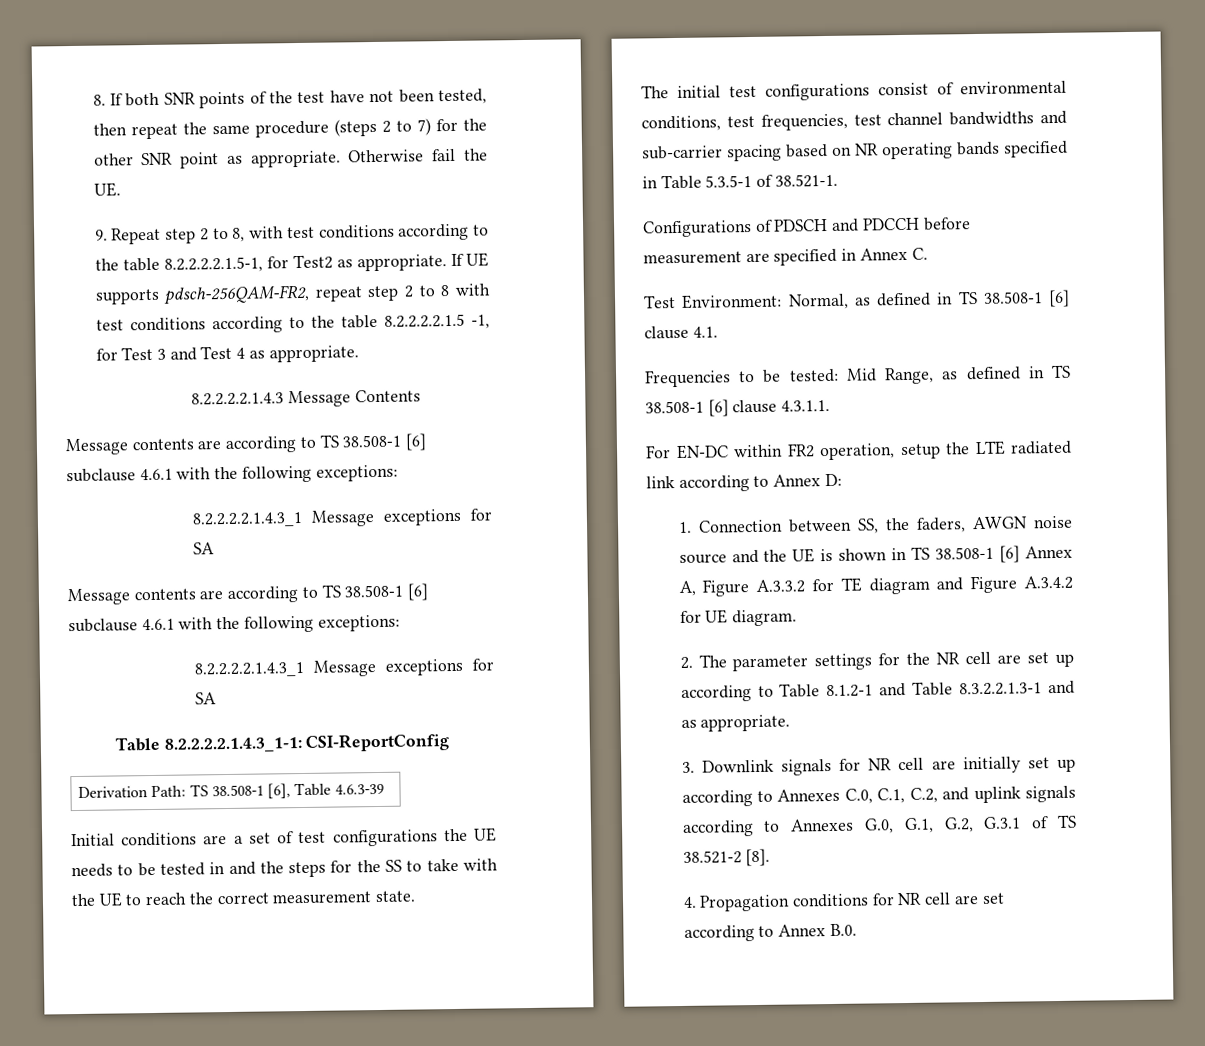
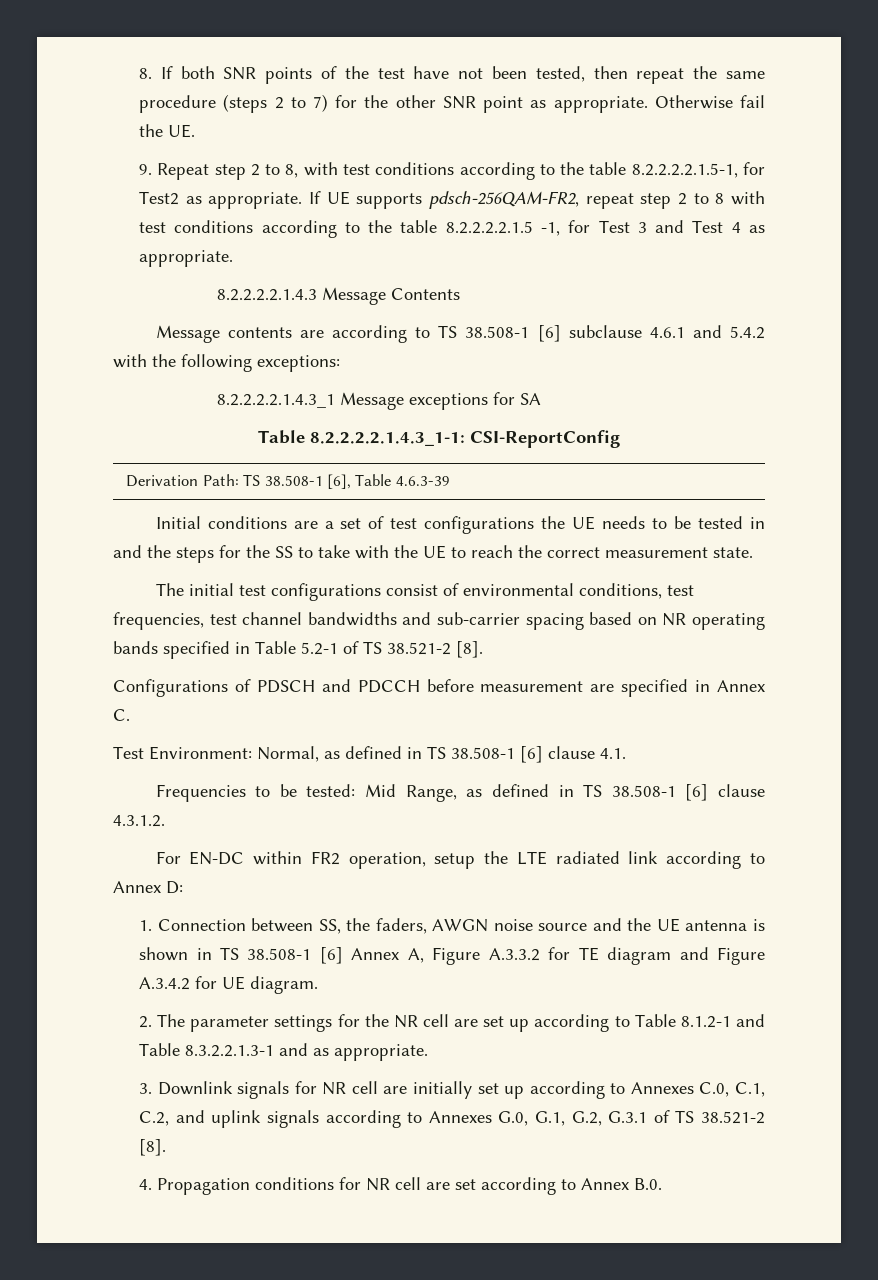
  8.2.2.2.2.1.4.3 Message Contents
- Message contents are according to TS 38.508-1 [6] subclause 4.6.1 with the following exceptions:
- 8.2.2.2.2.1.4.3_1 Message exceptions for SA
- Message contents are according to TS 38.508-1 [6] subclause 4.6.1 with the following exceptions:
+ Message contents are according to TS 38.508-1 [6] subclause 4.6.1 and 5.4.2 with the following exceptions:
- The initial test configurations consist of environmental conditions, test frequencies, test channel bandwidths and sub-carrier spacing based on NR operating bands specified in Table 5.3.5-1 of 38.521-1.
+ The initial test configurations consist of environmental conditions, test frequencies, test channel bandwidths and sub-carrier spacing based on NR operating bands specified in Table 5.2-1 of TS 38.521-2 [8].
- Frequencies to be tested: Mid Range, as defined in TS 38.508-1 [6] clause 4.3.1.1.
+ Frequencies to be tested: Mid Range, as defined in TS 38.508-1 [6] clause 4.3.1.2.
- 1. Connection between SS, the faders, AWGN noise source and the UE is shown in TS 38.508-1 [6] Annex A, Figure A.3.3.2 for TE diagram and Figure A.3.4.2 for UE diagram.
+ 1. Connection between SS, the faders, AWGN noise source and the UE antenna is shown in TS 38.508-1 [6] Annex A, Figure A.3.3.2 for TE diagram and Figure A.3.4.2 for UE diagram.

